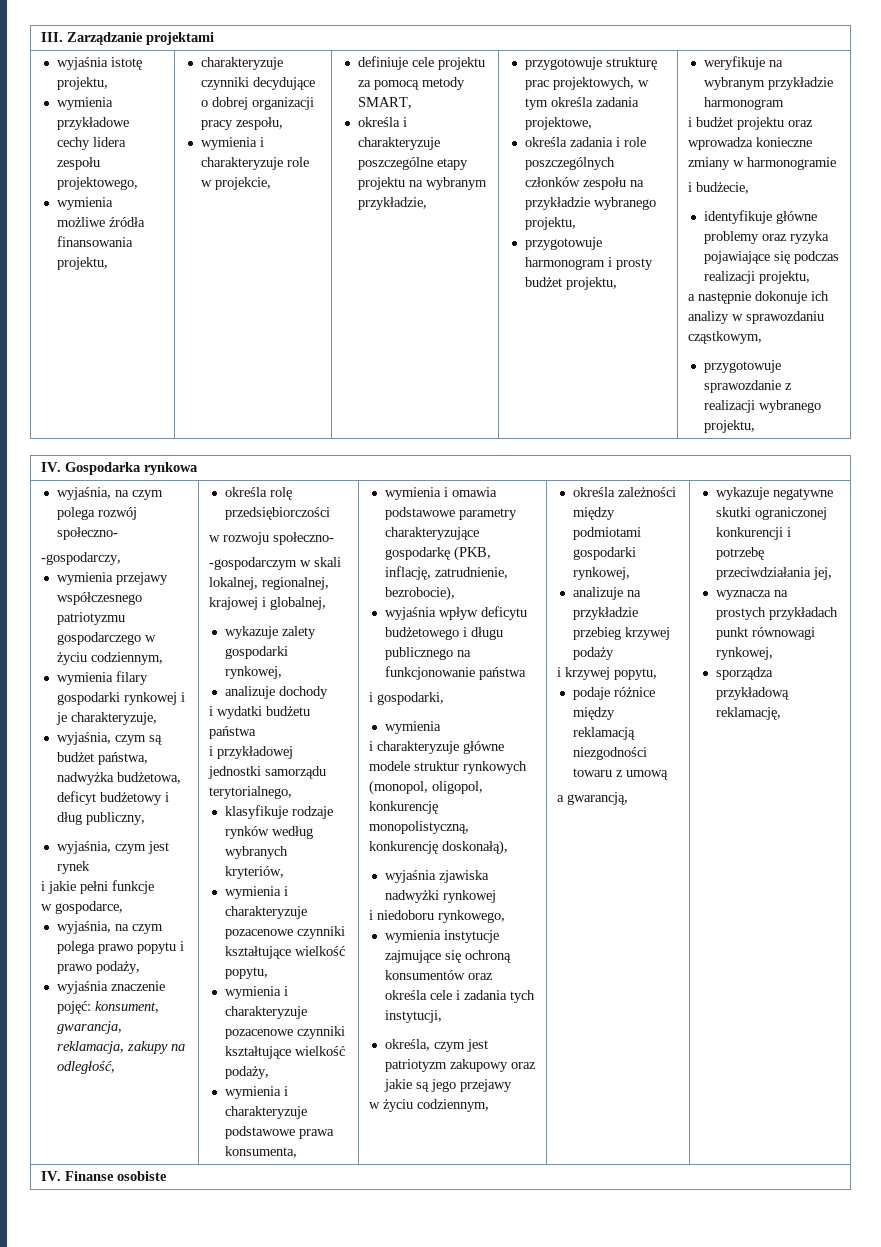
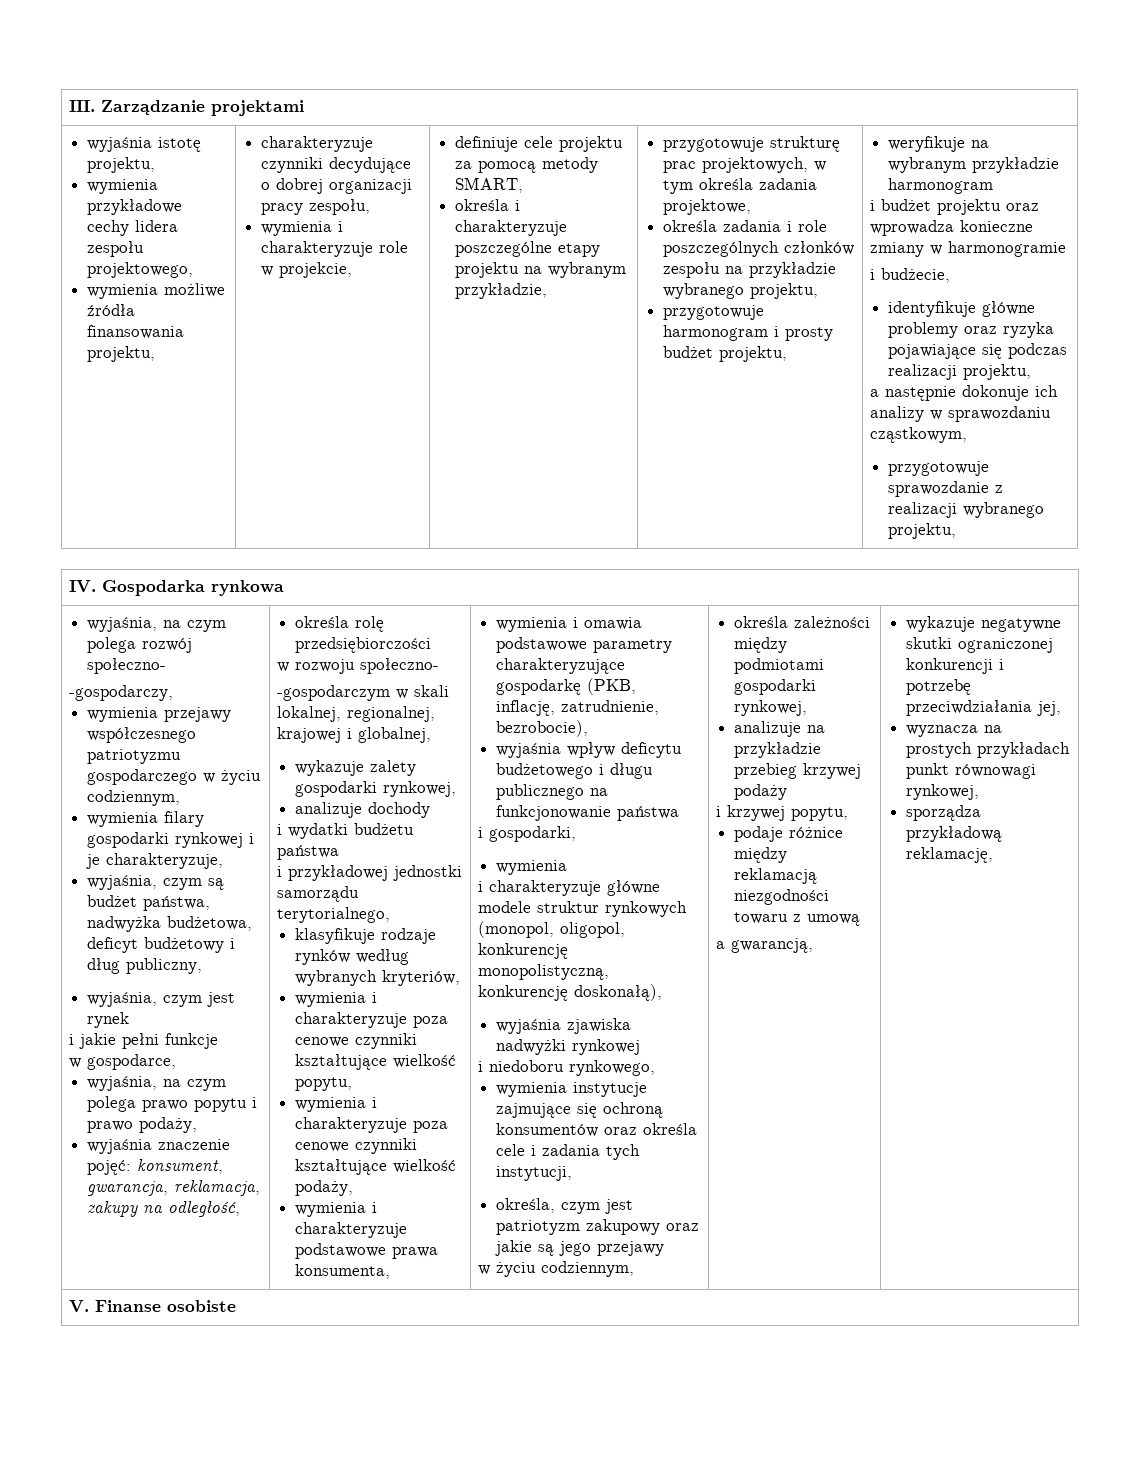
- wymienia i charakteryzuje pozacenowe czynniki kształtujące wielkość popytu,
+ wymienia i charakteryzuje poza cenowe czynniki kształtujące wielkość popytu,
- wymienia i charakteryzuje pozacenowe czynniki kształtujące wielkość podaży,
+ wymienia i charakteryzuje poza cenowe czynniki kształtujące wielkość podaży,
- IV. Finanse osobiste
+ V. Finanse osobiste

